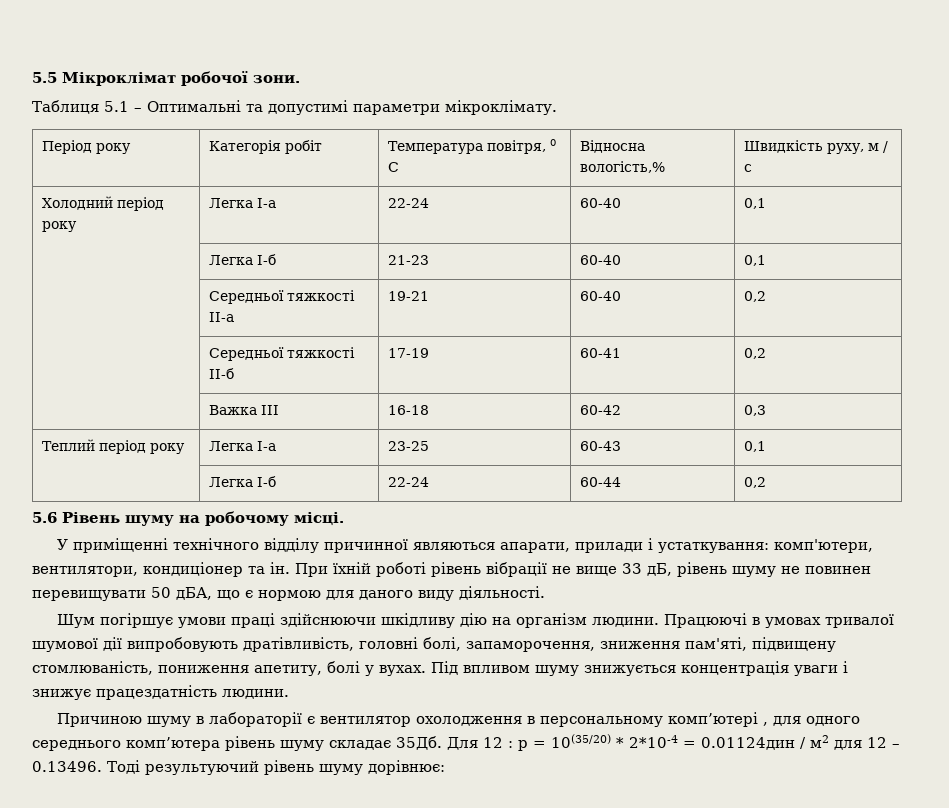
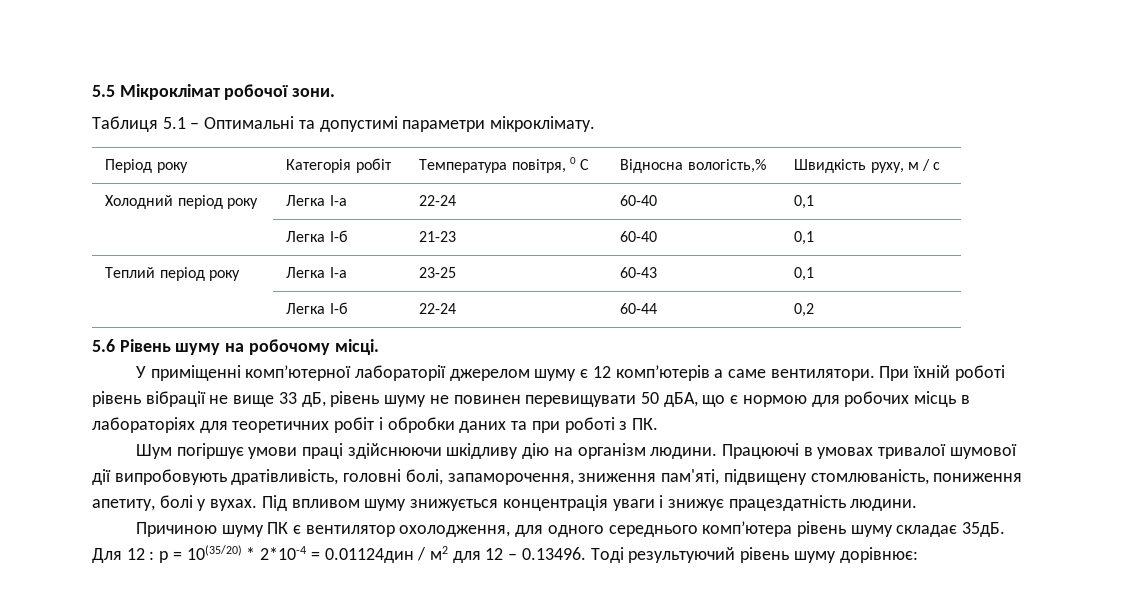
- | Середньої тяжкості II-а | 19-21 | 60-40 | 0,2
- | Середньої тяжкості II-б | 17-19 | 60-41 | 0,2
- | Важка III | 16-18 | 60-42 | 0,3
- У приміщенні технічного відділу причинної являються апарати, прилади і устаткування: комп'ютери, вентилятори, кондиціонер та ін.
+ У приміщенні комп’ютерної лабораторії джерелом шуму є 12 комп’ютерів а саме вентилятори.
- При їхній роботі рівень вібрації не вище 33 дБ, рівень шуму не повинен перевищувати 50 дБА, що є нормою для даного виду діяльності.
+ При їхній роботі рівень вібрації не вище 33 дБ, рівень шуму не повинен перевищувати 50 дБА, що є нормою для робочих місць в лабораторіях для теоретичних робіт і обробки даних та при роботі з ПК.
- Причиною шуму в лабораторії є вентилятор охолодження в персональному комп’ютері , для одного середнього комп’ютера рівень шуму складає 35Дб.
+ Причиною шуму ПК є вентилятор охолодження, для одного середнього комп’ютера рівень шуму складає 35дБ.

